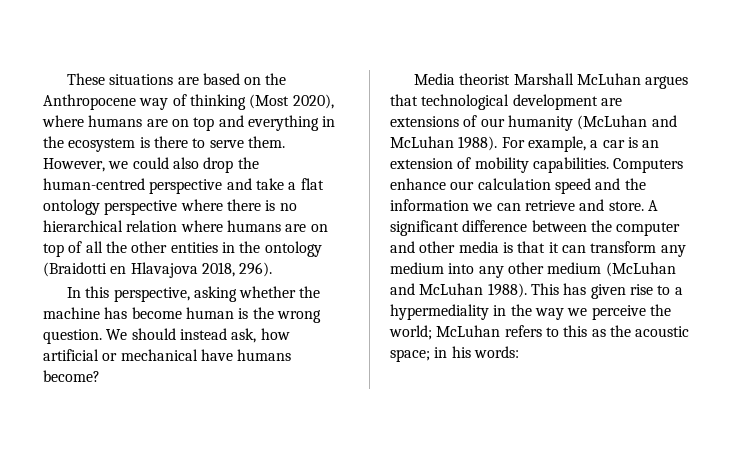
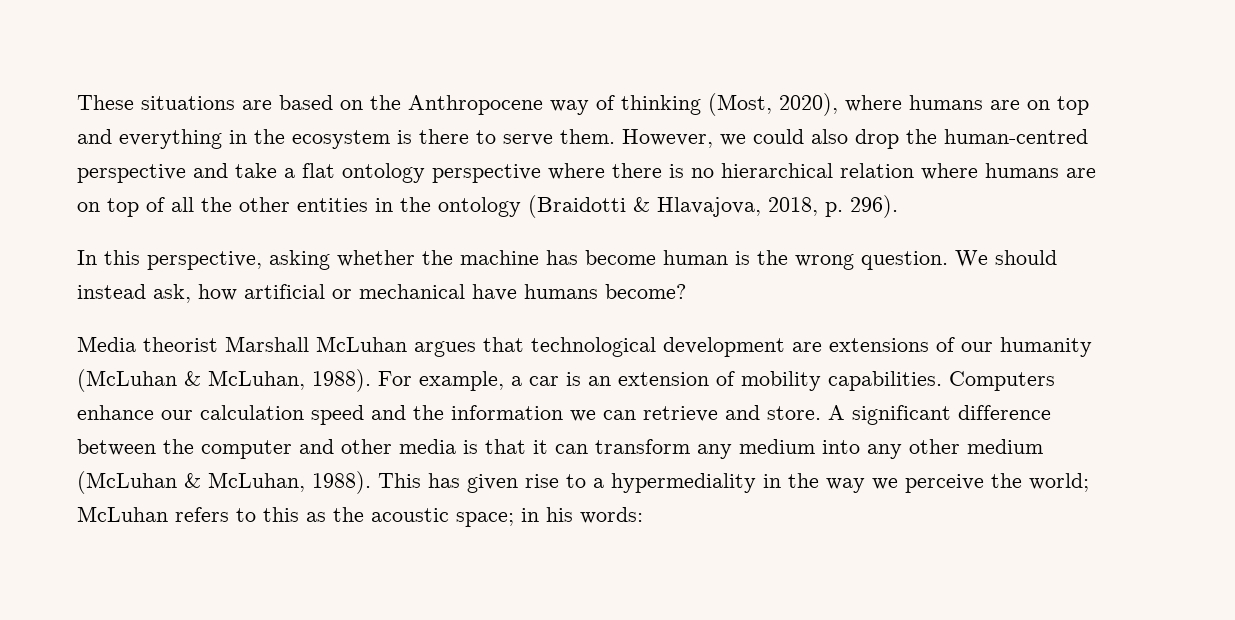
- These situations are based on the Anthropocene way of thinking (Most 2020), where humans are on top and everything in the ecosystem is there to serve them.
+ These situations are based on the Anthropocene way of thinking (Most, 2020), where humans are on top and everything in the ecosystem is there to serve them.
- However, we could also drop the human-centred perspective and take a flat ontology perspective where there is no hierarchical relation where humans are on top of all the other entities in the ontology (Braidotti en Hlavajova 2018, 296).
+ However, we could also drop the human-centred perspective and take a flat ontology perspective where there is no hierarchical relation where humans are on top of all the other entities in the ontology (Braidotti & Hlavajova, 2018, p. 296).
- Media theorist Marshall McLuhan argues that technological development are extensions of our humanity (McLuhan and McLuhan 1988).
+ Media theorist Marshall McLuhan argues that technological development are extensions of our humanity (McLuhan & McLuhan, 1988).
- A significant difference between the computer and other media is that it can transform any medium into any other medium (McLuhan and McLuhan 1988).
+ A significant difference between the computer and other media is that it can transform any medium into any other medium (McLuhan & McLuhan, 1988).

